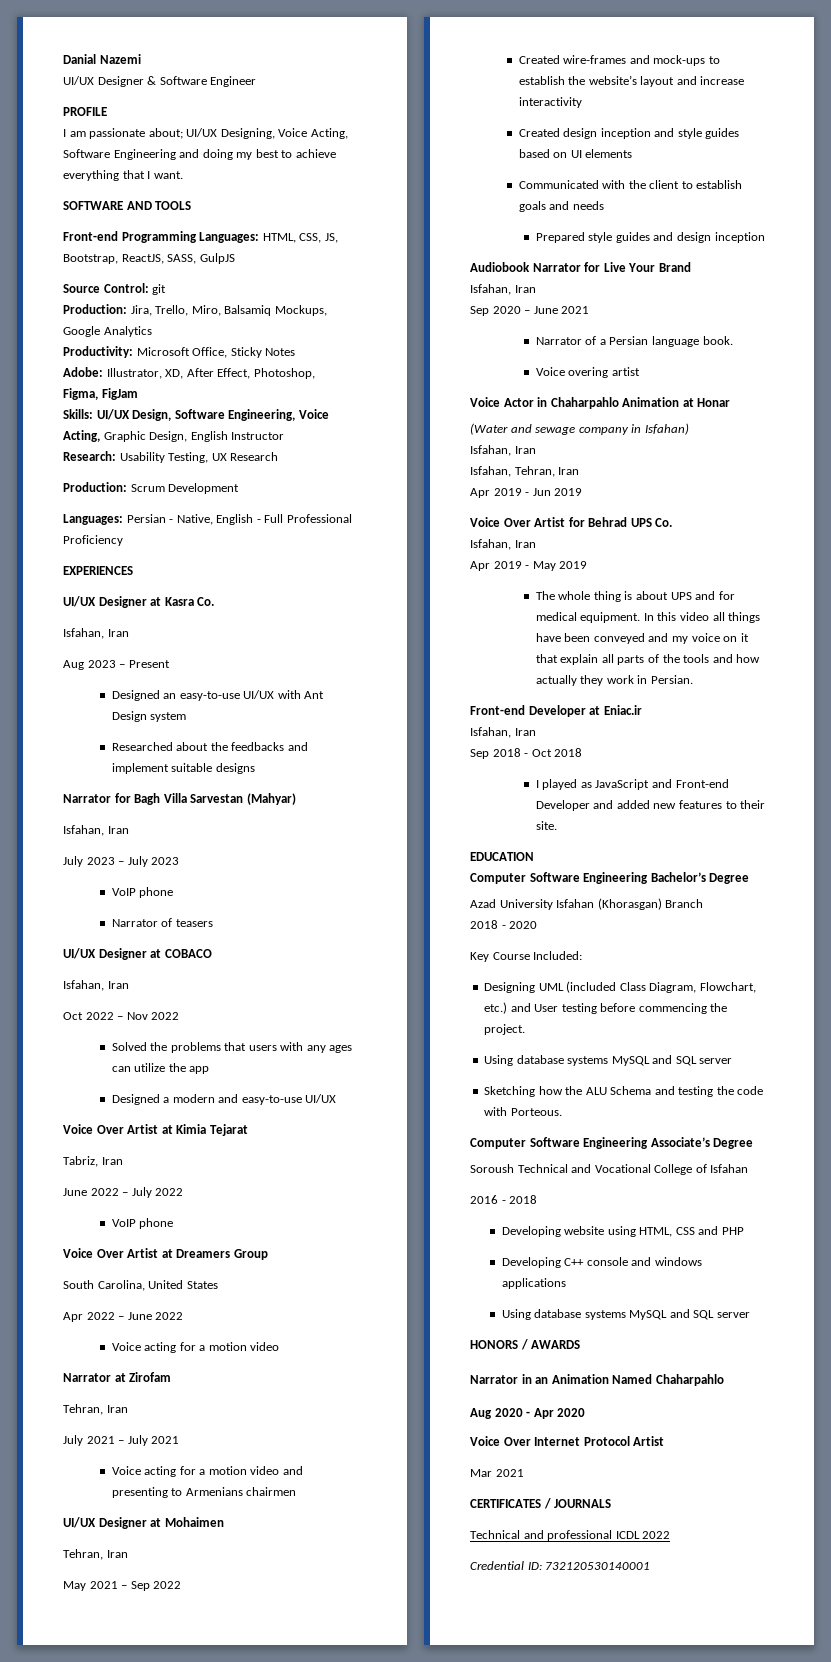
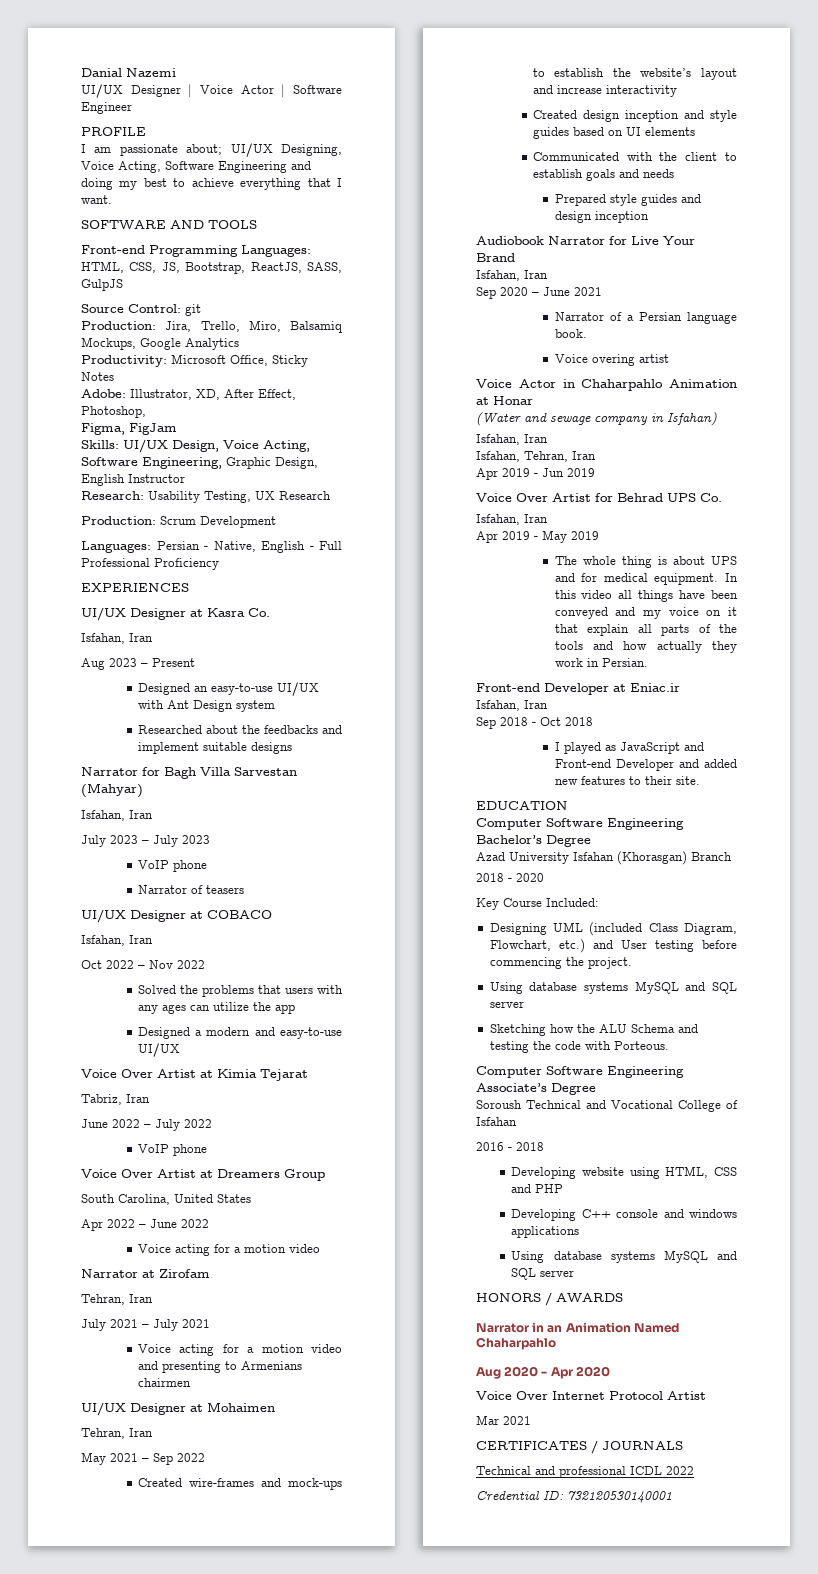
- UI/UX Designer & Software Engineer
+ UI/UX Designer | Voice Actor | Software Engineer
- Skills: UI/UX Design, Software Engineering, Voice Acting, Graphic Design, English Instructor
+ Skills: UI/UX Design, Voice Acting, Software Engineering, Graphic Design, English Instructor

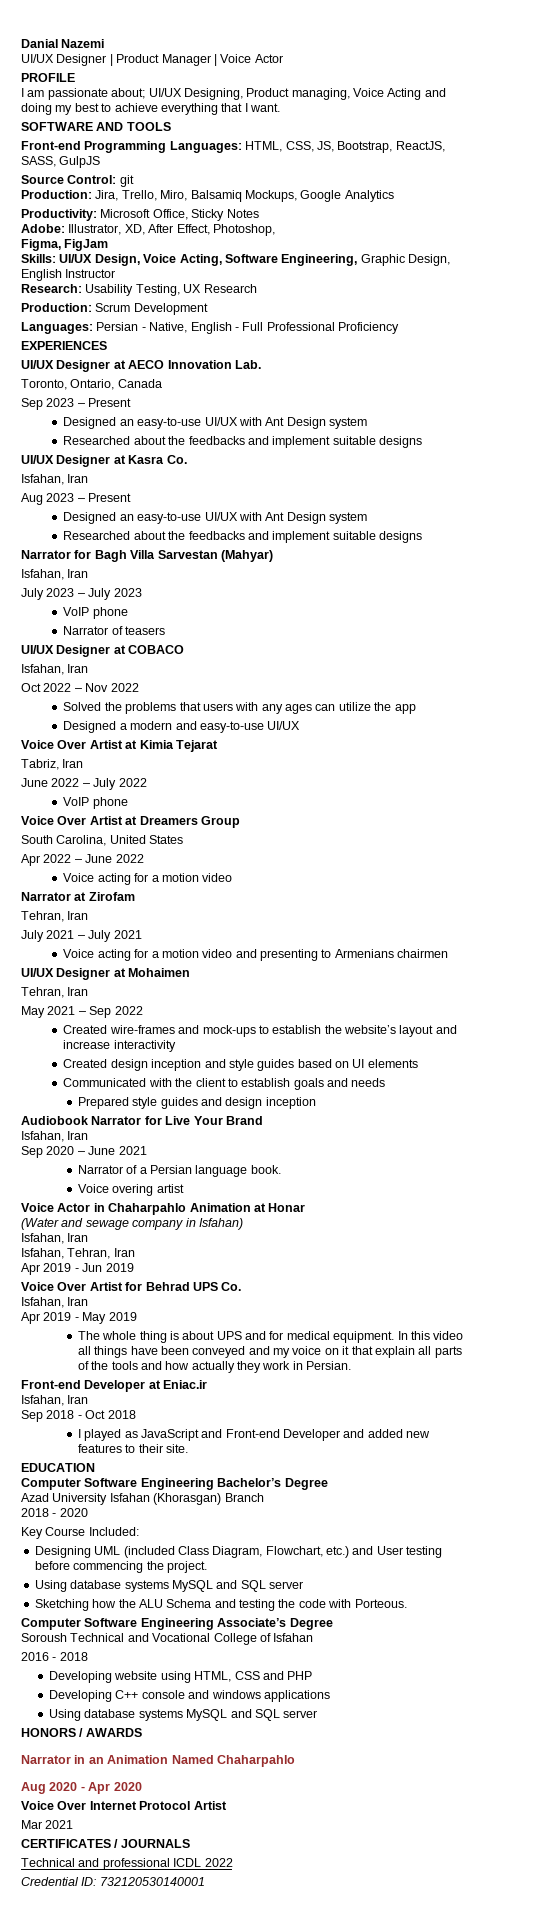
- UI/UX Designer | Voice Actor | Software Engineer
+ UI/UX Designer | Product Manager | Voice Actor
- I am passionate about; UI/UX Designing, Voice Acting, Software Engineering and doing my best to achieve everything that I want.
+ I am passionate about; UI/UX Designing, Product managing, Voice Acting and doing my best to achieve everything that I want.
+ UI/UX Designer at AECO Innovation Lab.
+ Toronto, Ontario, Canada
+ Sep 2023 – Present
+ Designed an easy-to-use UI/UX with Ant Design system
+ Researched about the feedbacks and implement suitable designs

